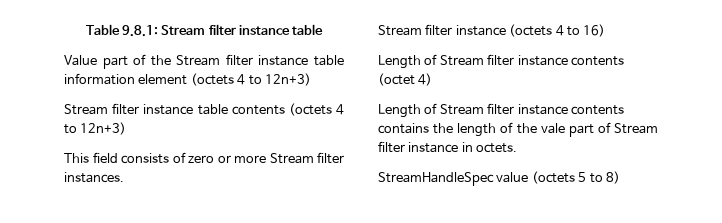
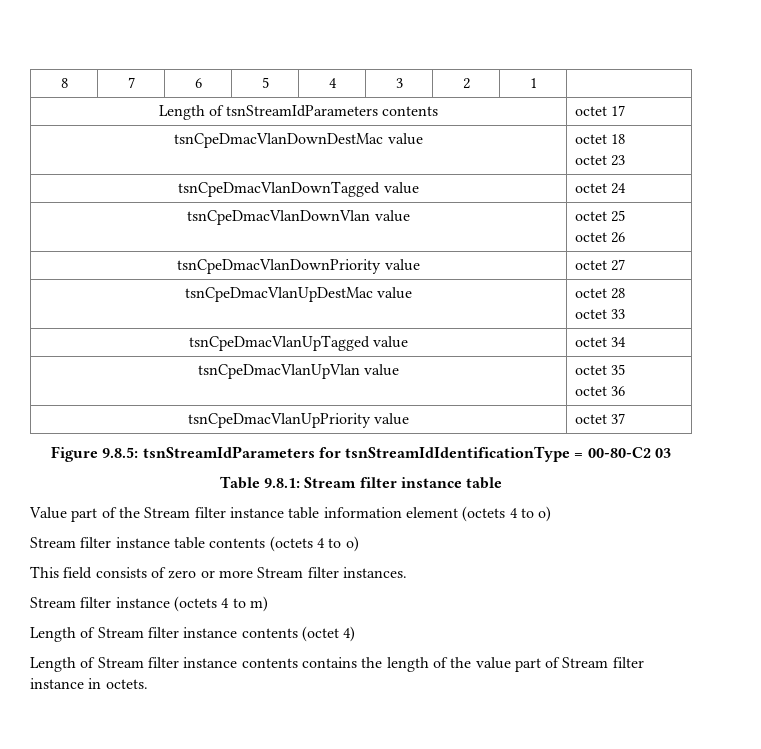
+ 8 | 7 | 6 | 5 | 4 | 3 | 2 | 1 |
+ Length of tsnStreamIdParameters contents | octet 17
+ tsnCpeDmacVlanDownDestMac value | octet 18
+ octet 23
+ tsnCpeDmacVlanDownTagged value | octet 24
+ tsnCpeDmacVlanDownVlan value | octet 25
+ octet 26
+ tsnCpeDmacVlanDownPriority value | octet 27
+ tsnCpeDmacVlanUpDestMac value | octet 28
+ octet 33
+ tsnCpeDmacVlanUpTagged value | octet 34
+ tsnCpeDmacVlanUpVlan value | octet 35
+ octet 36
+ tsnCpeDmacVlanUpPriority value | octet 37
+ Figure 9.8.5: tsnStreamIdParameters for tsnStreamIdIdentificationType = 00-80-C2 03
- Value part of the Stream filter instance table information element (octets 4 to 12n+3)
+ Value part of the Stream filter instance table information element (octets 4 to o)
- Stream filter instance table contents (octets 4 to 12n+3)
+ Stream filter instance table contents (octets 4 to o)
- Stream filter instance (octets 4 to 16)
+ Stream filter instance (octets 4 to m)
- Length of Stream filter instance contents contains the length of the vale part of Stream filter instance in octets.
+ Length of Stream filter instance contents contains the length of the value part of Stream filter instance in octets.
- StreamHandleSpec value (octets 5 to 8)

